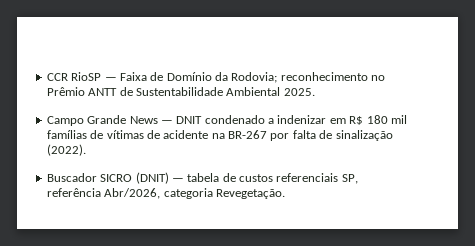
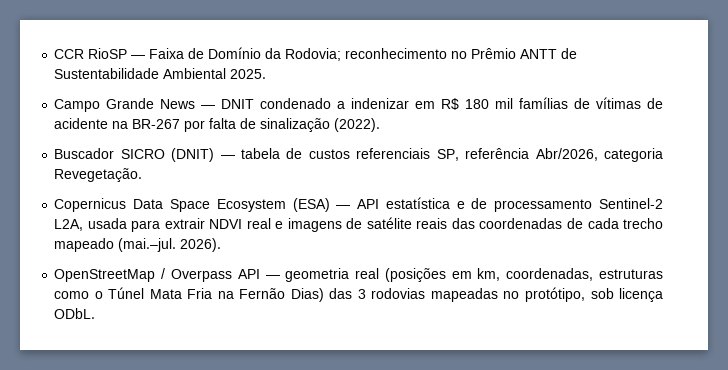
+ Copernicus Data Space Ecosystem (ESA) — API estatística e de processamento Sentinel-2 L2A, usada para extrair NDVI real e imagens de satélite reais das coordenadas de cada trecho mapeado (mai.–jul. 2026).
+ OpenStreetMap / Overpass API — geometria real (posições em km, coordenadas, estruturas como o Túnel Mata Fria na Fernão Dias) das 3 rodovias mapeadas no protótipo, sob licença ODbL.

